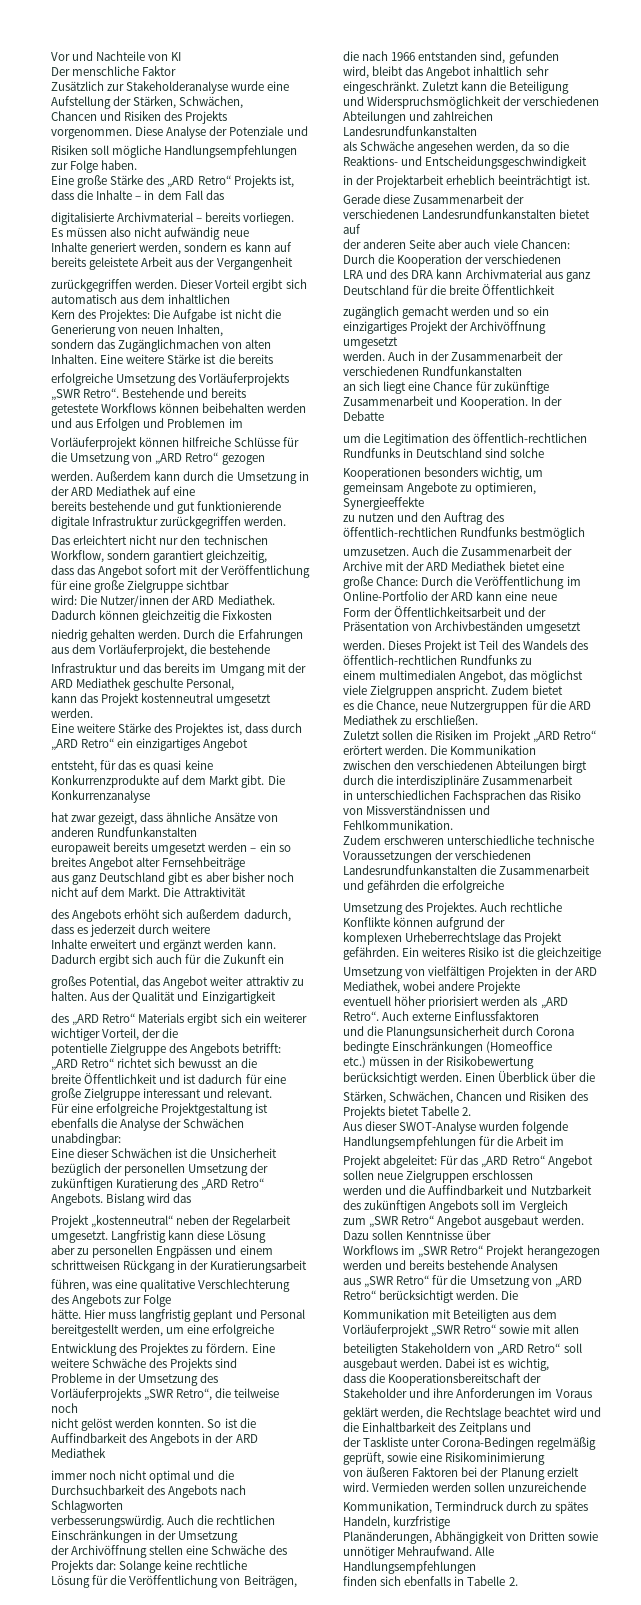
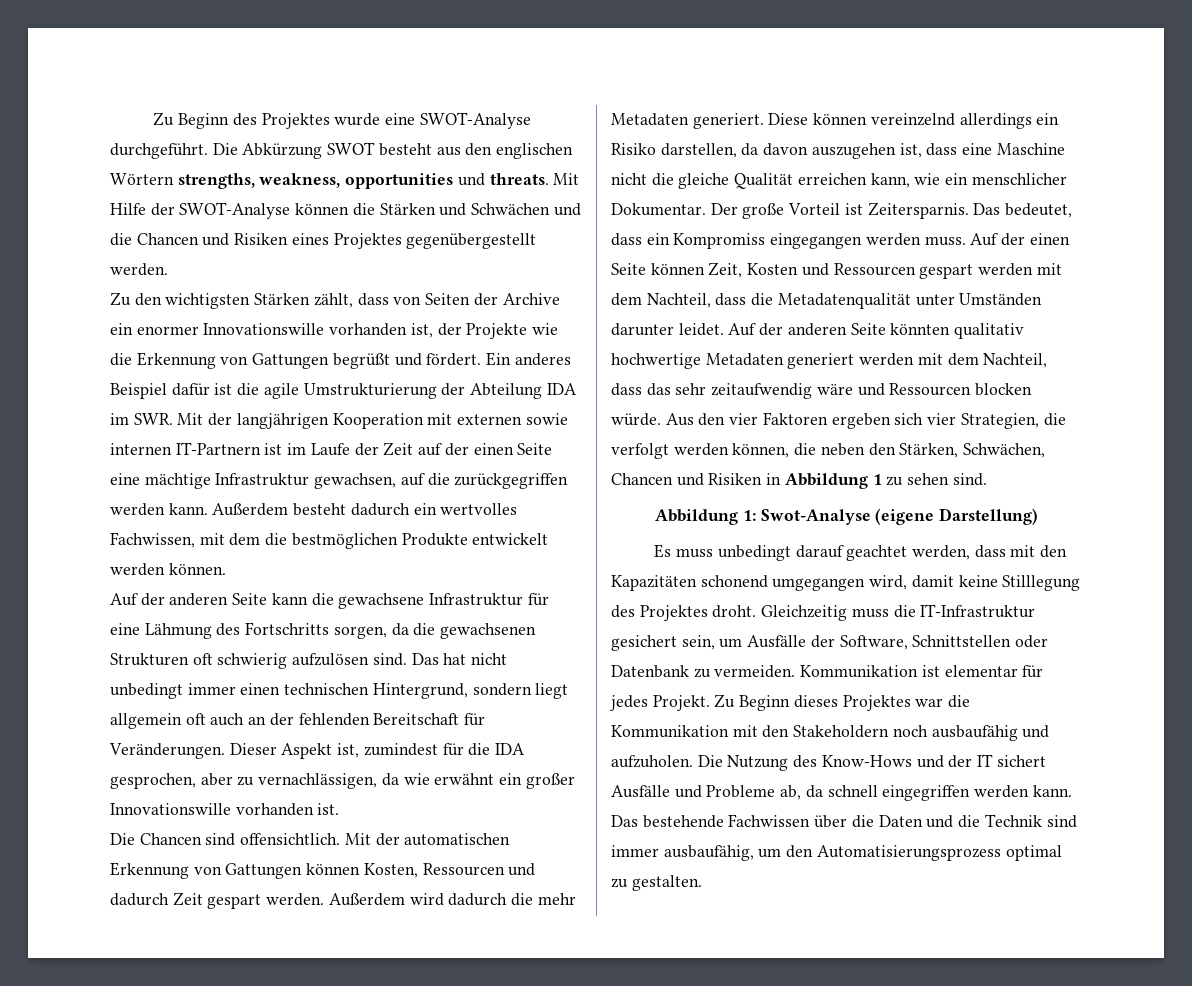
- Vor und Nachteile von KI
- Der menschliche Faktor
- Zusätzlich zur Stakeholderanalyse wurde eine Aufstellung der Stärken, Schwächen,
- Chancen und Risiken des Projekts vorgenommen. Diese Analyse der Potenziale und
- Risiken soll mögliche Handlungsempfehlungen zur Folge haben.
- Eine große Stärke des „ARD Retro“ Projekts ist, dass die Inhalte – in dem Fall das
- digitalisierte Archivmaterial – bereits vorliegen. Es müssen also nicht aufwändig neue
- Inhalte generiert werden, sondern es kann auf bereits geleistete Arbeit aus der Vergangenheit
- zurückgegriffen werden. Dieser Vorteil ergibt sich automatisch aus dem inhaltlichen
- Kern des Projektes: Die Aufgabe ist nicht die Generierung von neuen Inhalten,
- sondern das Zugänglichmachen von alten Inhalten. Eine weitere Stärke ist die bereits
- erfolgreiche Umsetzung des Vorläuferprojekts „SWR Retro“. Bestehende und bereits
- getestete Workflows können beibehalten werden und aus Erfolgen und Problemen im
- Vorläuferprojekt können hilfreiche Schlüsse für die Umsetzung von „ARD Retro“ gezogen
- werden. Außerdem kann durch die Umsetzung in der ARD Mediathek auf eine
- bereits bestehende und gut funktionierende digitale Infrastruktur zurückgegriffen werden.
- Das erleichtert nicht nur den technischen Workflow, sondern garantiert gleichzeitig,
- dass das Angebot sofort mit der Veröffentlichung für eine große Zielgruppe sichtbar
- wird: Die Nutzer/innen der ARD Mediathek. Dadurch können gleichzeitig die Fixkosten
- niedrig gehalten werden. Durch die Erfahrungen aus dem Vorläuferprojekt, die bestehende
- Infrastruktur und das bereits im Umgang mit der ARD Mediathek geschulte Personal,
- kann das Projekt kostenneutral umgesetzt werden.
- Eine weitere Stärke des Projektes ist, dass durch „ARD Retro“ ein einzigartiges Angebot
- entsteht, für das es quasi keine Konkurrenzprodukte auf dem Markt gibt. Die Konkurrenzanalyse
- hat zwar gezeigt, dass ähnliche Ansätze von anderen Rundfunkanstalten
- europaweit bereits umgesetzt werden – ein so breites Angebot alter Fernsehbeiträge
- aus ganz Deutschland gibt es aber bisher noch nicht auf dem Markt. Die Attraktivität
- des Angebots erhöht sich außerdem dadurch, dass es jederzeit durch weitere
- Inhalte erweitert und ergänzt werden kann. Dadurch ergibt sich auch für die Zukunft ein
- großes Potential, das Angebot weiter attraktiv zu halten. Aus der Qualität und Einzigartigkeit
- des „ARD Retro“ Materials ergibt sich ein weiterer wichtiger Vorteil, der die
- potentielle Zielgruppe des Angebots betrifft: „ARD Retro“ richtet sich bewusst an die
- breite Öffentlichkeit und ist dadurch für eine große Zielgruppe interessant und relevant.
- Für eine erfolgreiche Projektgestaltung ist ebenfalls die Analyse der Schwächen unabdingbar:
- Eine dieser Schwächen ist die Unsicherheit bezüglich der personellen Umsetzung der zukünftigen Kuratierung des „ARD Retro“ Angebots. Bislang wird das
- Projekt „kostenneutral“ neben der Regelarbeit umgesetzt. Langfristig kann diese Lösung
- aber zu personellen Engpässen und einem schrittweisen Rückgang in der Kuratierungsarbeit
- führen, was eine qualitative Verschlechterung des Angebots zur Folge
- hätte. Hier muss langfristig geplant und Personal bereitgestellt werden, um eine erfolgreiche
- Entwicklung des Projektes zu fördern. Eine weitere Schwäche des Projekts sind
- Probleme in der Umsetzung des Vorläuferprojekts „SWR Retro“, die teilweise noch
- nicht gelöst werden konnten. So ist die Auffindbarkeit des Angebots in der ARD Mediathek
- immer noch nicht optimal und die Durchsuchbarkeit des Angebots nach Schlagworten
- verbesserungswürdig. Auch die rechtlichen Einschränkungen in der Umsetzung
- der Archivöffnung stellen eine Schwäche des Projekts dar: Solange keine rechtliche
- Lösung für die Veröffentlichung von Beiträgen, die nach 1966 entstanden sind, gefunden
- wird, bleibt das Angebot inhaltlich sehr eingeschränkt. Zuletzt kann die Beteiligung
- und Widerspruchsmöglichkeit der verschiedenen Abteilungen und zahlreichen Landesrundfunkanstalten
- als Schwäche angesehen werden, da so die Reaktions- und Entscheidungsgeschwindigkeit
- in der Projektarbeit erheblich beeinträchtigt ist.
- Gerade diese Zusammenarbeit der verschiedenen Landesrundfunkanstalten bietet auf
- der anderen Seite aber auch viele Chancen: Durch die Kooperation der verschiedenen
- LRA und des DRA kann Archivmaterial aus ganz Deutschland für die breite Öffentlichkeit
- zugänglich gemacht werden und so ein einzigartiges Projekt der Archivöffnung umgesetzt
- werden. Auch in der Zusammenarbeit der verschiedenen Rundfunkanstalten
- an sich liegt eine Chance für zukünftige Zusammenarbeit und Kooperation. In der Debatte
- um die Legitimation des öffentlich-rechtlichen Rundfunks in Deutschland sind solche
- Kooperationen besonders wichtig, um gemeinsam Angebote zu optimieren, Synergieeffekte
- zu nutzen und den Auftrag des öffentlich-rechtlichen Rundfunks bestmöglich
- umzusetzen. Auch die Zusammenarbeit der Archive mit der ARD Mediathek bietet eine
- große Chance: Durch die Veröffentlichung im Online-Portfolio der ARD kann eine neue
- Form der Öffentlichkeitsarbeit und der Präsentation von Archivbeständen umgesetzt
- werden. Dieses Projekt ist Teil des Wandels des öffentlich-rechtlichen Rundfunks zu
- einem multimedialen Angebot, das möglichst viele Zielgruppen anspricht. Zudem bietet
- es die Chance, neue Nutzergruppen für die ARD Mediathek zu erschließen.
- Zuletzt sollen die Risiken im Projekt „ARD Retro“ erörtert werden. Die Kommunikation
- zwischen den verschiedenen Abteilungen birgt durch die interdisziplinäre Zusammenarbeit
- in unterschiedlichen Fachsprachen das Risiko von Missverständnissen und Fehlkommunikation.
- Zudem erschweren unterschiedliche technische Voraussetzungen der verschiedenen Landesrundfunkanstalten die Zusammenarbeit und gefährden die erfolgreiche
- Umsetzung des Projektes. Auch rechtliche Konflikte können aufgrund der
- komplexen Urheberrechtslage das Projekt gefährden. Ein weiteres Risiko ist die gleichzeitige
- Umsetzung von vielfältigen Projekten in der ARD Mediathek, wobei andere Projekte
- eventuell höher priorisiert werden als „ARD Retro“. Auch externe Einflussfaktoren
- und die Planungsunsicherheit durch Corona bedingte Einschränkungen (Homeoffice
- etc.) müssen in der Risikobewertung berücksichtigt werden. Einen Überblick über die
- Stärken, Schwächen, Chancen und Risiken des Projekts bietet Tabelle 2.
- Aus dieser SWOT-Analyse wurden folgende Handlungsempfehlungen für die Arbeit im
- Projekt abgeleitet: Für das „ARD Retro“ Angebot sollen neue Zielgruppen erschlossen
- werden und die Auffindbarkeit und Nutzbarkeit des zukünftigen Angebots soll im Vergleich
- zum „SWR Retro“ Angebot ausgebaut werden. Dazu sollen Kenntnisse über
- Workflows im „SWR Retro“ Projekt herangezogen werden und bereits bestehende Analysen
- aus „SWR Retro“ für die Umsetzung von „ARD Retro“ berücksichtigt werden. Die
- Kommunikation mit Beteiligten aus dem Vorläuferprojekt „SWR Retro“ sowie mit allen
- beteiligten Stakeholdern von „ARD Retro“ soll ausgebaut werden. Dabei ist es wichtig,
- dass die Kooperationsbereitschaft der Stakeholder und ihre Anforderungen im Voraus
- geklärt werden, die Rechtslage beachtet wird und die Einhaltbarkeit des Zeitplans und
- der Taskliste unter Corona-Bedingen regelmäßig geprüft, sowie eine Risikominimierung
- von äußeren Faktoren bei der Planung erzielt wird. Vermieden werden sollen unzureichende
- Kommunikation, Termindruck durch zu spätes Handeln, kurzfristige
- Planänderungen, Abhängigkeit von Dritten sowie unnötiger Mehraufwand. Alle Handlungsempfehlungen
- finden sich ebenfalls in Tabelle 2.
+ Zu Beginn des Projektes wurde eine SWOT-Analyse durchgeführt. Die Abkürzung SWOT besteht aus den englischen Wörtern strengths, weakness, opportunities und threats. Mit Hilfe der SWOT-Analyse können die Stärken und Schwächen und die Chancen und Risiken eines Projektes gegenübergestellt werden.
+ Zu den wichtigsten Stärken zählt, dass von Seiten der Archive ein enormer Innovationswille vorhanden ist, der Projekte wie die Erkennung von Gattungen begrüßt und fördert. Ein anderes Beispiel dafür ist die agile Umstrukturierung der Abteilung IDA im SWR. Mit der langjährigen Kooperation mit externen sowie internen IT-Partnern ist im Laufe der Zeit auf der einen Seite eine mächtige Infrastruktur gewachsen, auf die zurückgegriffen werden kann. Außerdem besteht dadurch ein wertvolles Fachwissen, mit dem die bestmöglichen Produkte entwickelt werden können.
+ Auf der anderen Seite kann die gewachsene Infrastruktur für eine Lähmung des Fortschritts sorgen, da die gewachsenen Strukturen oft schwierig aufzulösen sind. Das hat nicht unbedingt immer einen technischen Hintergrund, sondern liegt allgemein oft auch an der fehlenden Bereitschaft für Veränderungen. Dieser Aspekt ist, zumindest für die IDA gesprochen, aber zu vernachlässigen, da wie erwähnt ein großer Innovationswille vorhanden ist.
+ Die Chancen sind offensichtlich. Mit der automatischen Erkennung von Gattungen können Kosten, Ressourcen und dadurch Zeit gespart werden. Außerdem wird dadurch die mehr Metadaten generiert. Diese können vereinzelnd allerdings ein Risiko darstellen, da davon auszugehen ist, dass eine Maschine nicht die gleiche Qualität erreichen kann, wie ein menschlicher Dokumentar. Der große Vorteil ist Zeitersparnis. Das bedeutet, dass ein Kompromiss eingegangen werden muss. Auf der einen Seite können Zeit, Kosten und Ressourcen gespart werden mit dem Nachteil, dass die Metadatenqualität unter Umständen darunter leidet. Auf der anderen Seite könnten qualitativ hochwertige Metadaten generiert werden mit dem Nachteil, dass das sehr zeitaufwendig wäre und Ressourcen blocken würde. Aus den vier Faktoren ergeben sich vier Strategien, die verfolgt werden können, die neben den Stärken, Schwächen, Chancen und Risiken in Abbildung 1 zu sehen sind.
+ Abbildung 1: Swot-Analyse (eigene Darstellung)
+ Es muss unbedingt darauf geachtet werden, dass mit den Kapazitäten schonend umgegangen wird, damit keine Stilllegung des Projektes droht. Gleichzeitig muss die IT-Infrastruktur gesichert sein, um Ausfälle der Software, Schnittstellen oder Datenbank zu vermeiden. Kommunikation ist elementar für jedes Projekt. Zu Beginn dieses Projektes war die Kommunikation mit den Stakeholdern noch ausbaufähig und aufzuholen. Die Nutzung des Know-Hows und der IT sichert Ausfälle und Probleme ab, da schnell eingegriffen werden kann. Das bestehende Fachwissen über die Daten und die Technik sind immer ausbaufähig, um den Automatisierungsprozess optimal zu gestalten.

